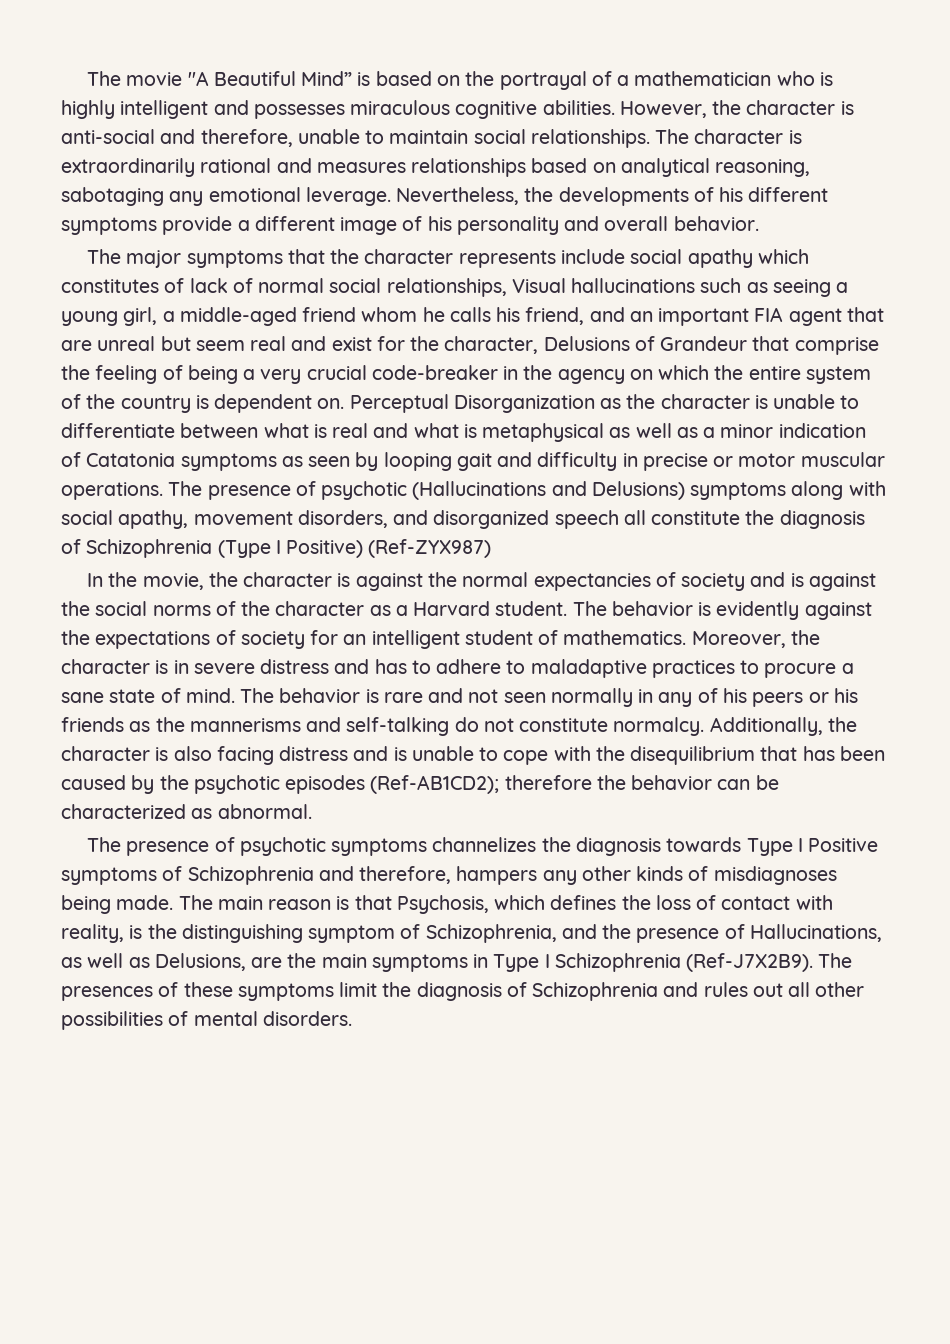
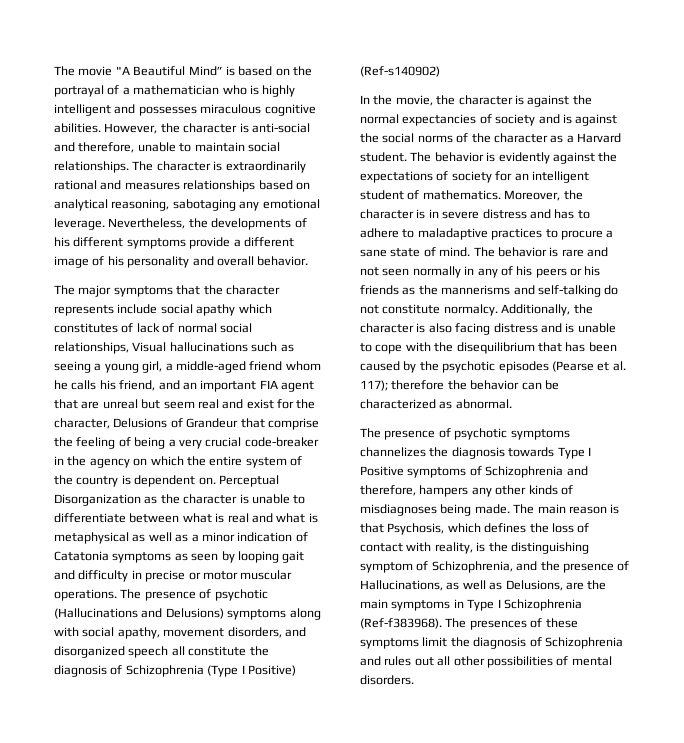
- The presence of psychotic (Hallucinations and Delusions) symptoms along with social apathy, movement disorders, and disorganized speech all constitute the diagnosis of Schizophrenia (Type I Positive) (Ref-ZYX987)
+ The presence of psychotic (Hallucinations and Delusions) symptoms along with social apathy, movement disorders, and disorganized speech all constitute the diagnosis of Schizophrenia (Type I Positive) (Ref-s140902)
- Additionally, the character is also facing distress and is unable to cope with the disequilibrium that has been caused by the psychotic episodes (Ref-AB1CD2); therefore the behavior can be characterized as abnormal.
+ Additionally, the character is also facing distress and is unable to cope with the disequilibrium that has been caused by the psychotic episodes (Pearse et al. 117); therefore the behavior can be characterized as abnormal.
- The main reason is that Psychosis, which defines the loss of contact with reality, is the distinguishing symptom of Schizophrenia, and the presence of Hallucinations, as well as Delusions, are the main symptoms in Type I Schizophrenia (Ref-J7X2B9).
+ The main reason is that Psychosis, which defines the loss of contact with reality, is the distinguishing symptom of Schizophrenia, and the presence of Hallucinations, as well as Delusions, are the main symptoms in Type I Schizophrenia (Ref-f383968).

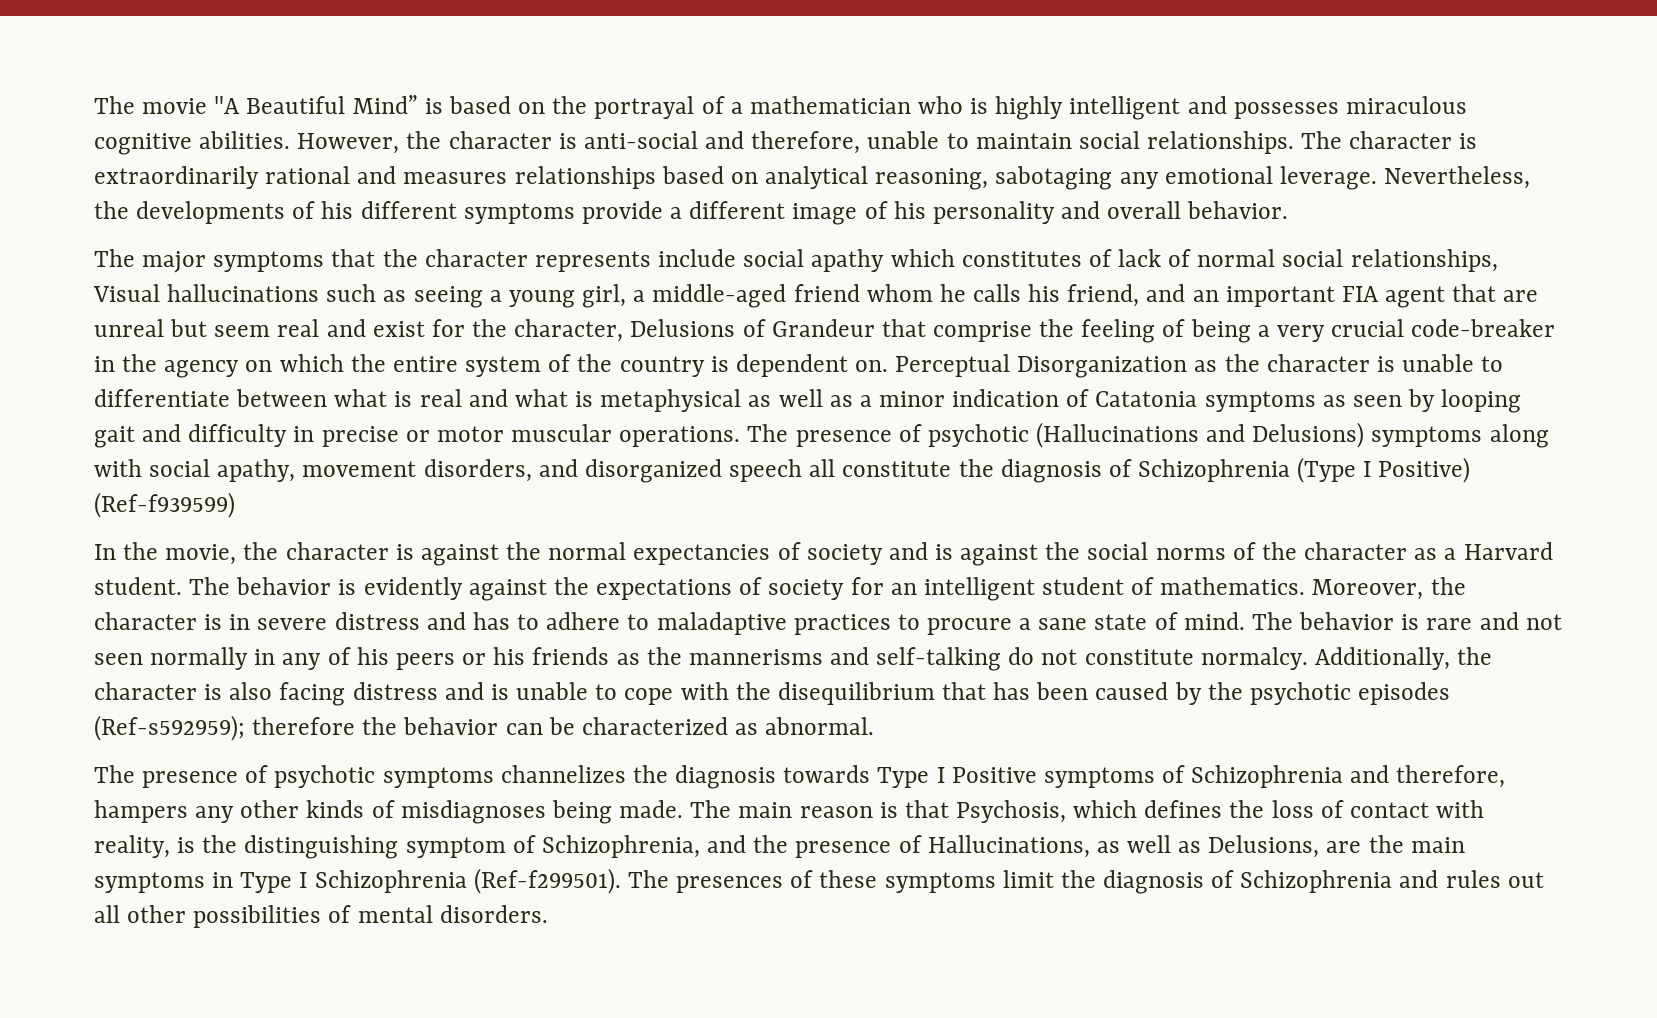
- The presence of psychotic (Hallucinations and Delusions) symptoms along with social apathy, movement disorders, and disorganized speech all constitute the diagnosis of Schizophrenia (Type I Positive) (Ref-s140902)
+ The presence of psychotic (Hallucinations and Delusions) symptoms along with social apathy, movement disorders, and disorganized speech all constitute the diagnosis of Schizophrenia (Type I Positive) (Ref-f939599)
- Additionally, the character is also facing distress and is unable to cope with the disequilibrium that has been caused by the psychotic episodes (Pearse et al. 117); therefore the behavior can be characterized as abnormal.
+ Additionally, the character is also facing distress and is unable to cope with the disequilibrium that has been caused by the psychotic episodes (Ref-s592959); therefore the behavior can be characterized as abnormal.
- The main reason is that Psychosis, which defines the loss of contact with reality, is the distinguishing symptom of Schizophrenia, and the presence of Hallucinations, as well as Delusions, are the main symptoms in Type I Schizophrenia (Ref-f383968).
+ The main reason is that Psychosis, which defines the loss of contact with reality, is the distinguishing symptom of Schizophrenia, and the presence of Hallucinations, as well as Delusions, are the main symptoms in Type I Schizophrenia (Ref-f299501).

